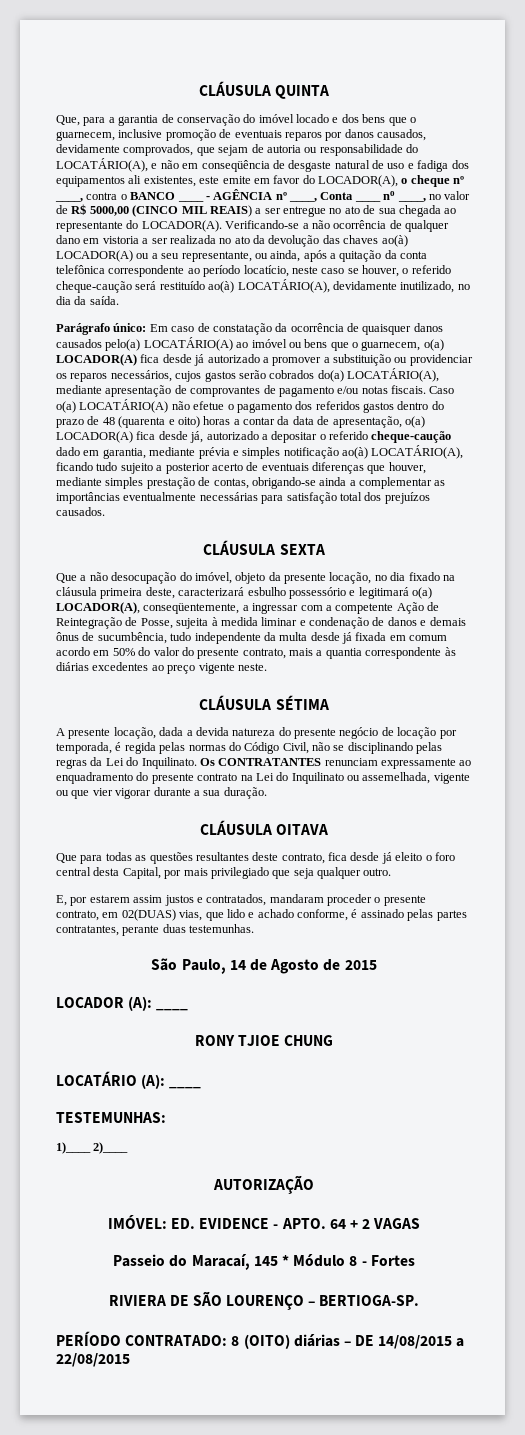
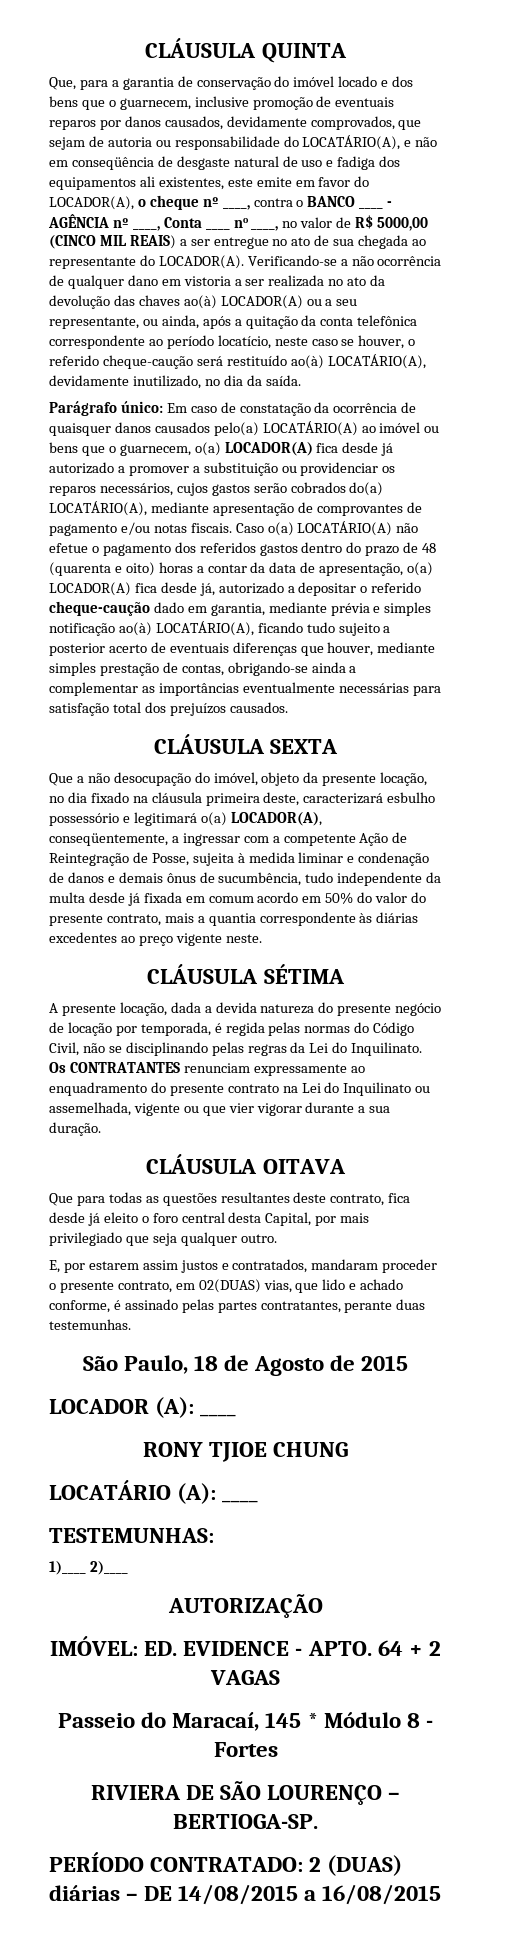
- São Paulo, 14 de Agosto de 2015
+ São Paulo, 18 de Agosto de 2015
- PERÍODO CONTRATADO: 8 (OITO) diárias – DE 14/08/2015 a 22/08/2015
+ PERÍODO CONTRATADO: 2 (DUAS) diárias – DE 14/08/2015 a 16/08/2015

